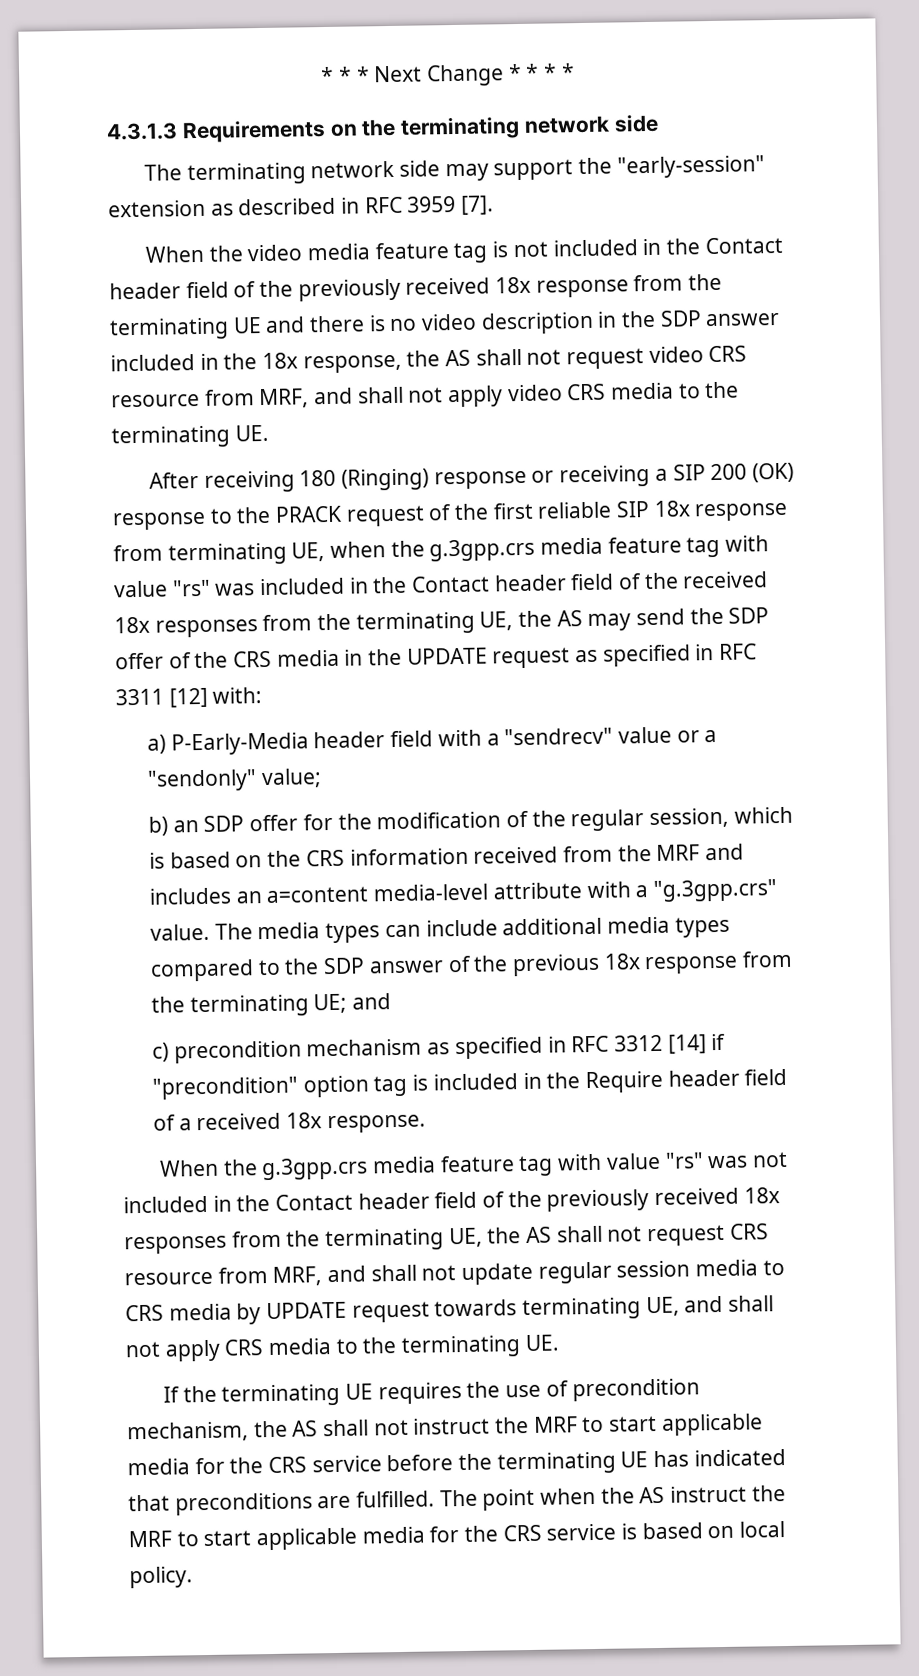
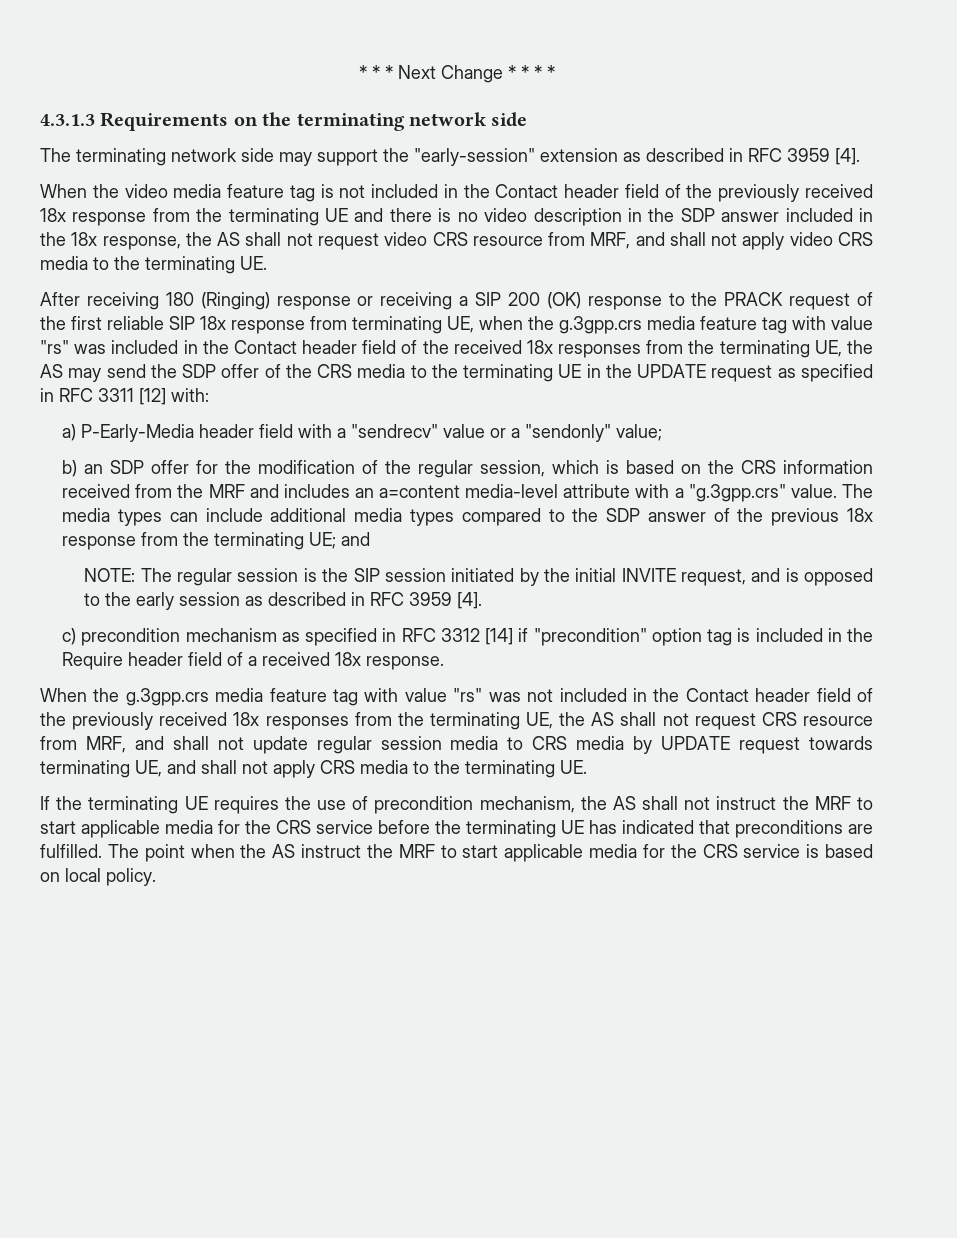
- The terminating network side may support the "early-session" extension as described in RFC 3959 [7].
+ The terminating network side may support the "early-session" extension as described in RFC 3959 [4].
- After receiving 180 (Ringing) response or receiving a SIP 200 (OK) response to the PRACK request of the first reliable SIP 18x response from terminating UE, when the g.3gpp.crs media feature tag with value "rs" was included in the Contact header field of the received 18x responses from the terminating UE, the AS may send the SDP offer of the CRS media in the UPDATE request as specified in RFC 3311 [12] with:
+ After receiving 180 (Ringing) response or receiving a SIP 200 (OK) response to the PRACK request of the first reliable SIP 18x response from terminating UE, when the g.3gpp.crs media feature tag with value "rs" was included in the Contact header field of the received 18x responses from the terminating UE, the AS may send the SDP offer of the CRS media to the terminating UE in the UPDATE request as specified in RFC 3311 [12] with:
+ NOTE: The regular session is the SIP session initiated by the initial INVITE request, and is opposed to the early session as described in RFC 3959 [4].

